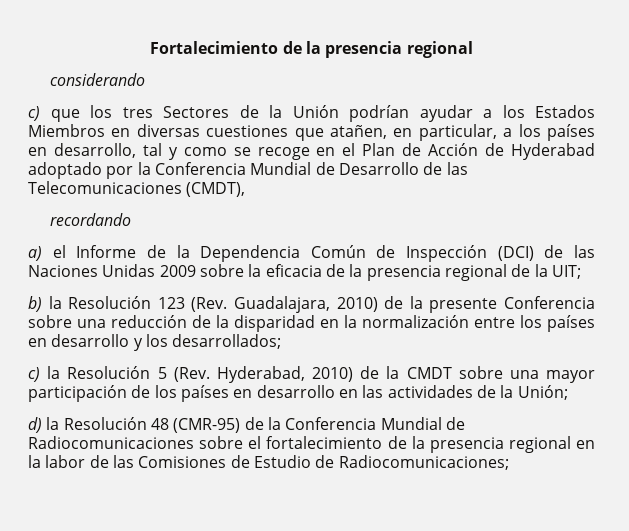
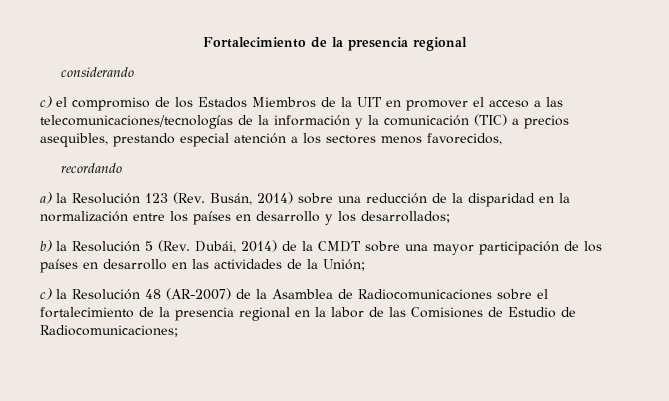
- c) que los tres Sectores de la Unión podrían ayudar a los Estados Miembros en diversas cuestiones que atañen, en particular, a los países en desarrollo, tal y como se recoge en el Plan de Acción de Hyderabad adoptado por la Conferencia Mundial de Desarrollo de las Telecomunicaciones (CMDT),
+ c) el compromiso de los Estados Miembros de la UIT en promover el acceso a las telecomunicaciones/tecnologías de la información y la comunicación (TIC) a precios asequibles, prestando especial atención a los sectores menos favorecidos,
  recordando
- a) el Informe de la Dependencia Común de Inspección (DCI) de las Naciones Unidas 2009 sobre la eficacia de la presencia regional de la UIT;
- b) la Resolución 123 (Rev. Guadalajara, 2010) de la presente Conferencia sobre una reducción de la disparidad en la normalización entre los países en desarrollo y los desarrollados;
+ a) la Resolución 123 (Rev. Busán, 2014) sobre una reducción de la disparidad en la normalización entre los países en desarrollo y los desarrollados;
- c) la Resolución 5 (Rev. Hyderabad, 2010) de la CMDT sobre una mayor participación de los países en desarrollo en las actividades de la Unión;
+ b) la Resolución 5 (Rev. Dubái, 2014) de la CMDT sobre una mayor participación de los países en desarrollo en las actividades de la Unión;
- d) la Resolución 48 (CMR-95) de la Conferencia Mundial de Radiocomunicaciones sobre el fortalecimiento de la presencia regional en la labor de las Comisiones de Estudio de Radiocomunicaciones;
+ c) la Resolución 48 (AR-2007) de la Asamblea de Radiocomunicaciones sobre el fortalecimiento de la presencia regional en la labor de las Comisiones de Estudio de Radiocomunicaciones;

